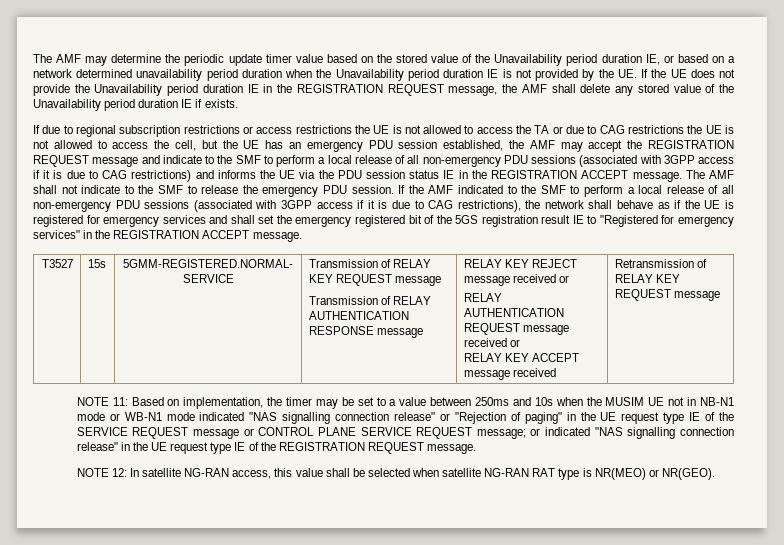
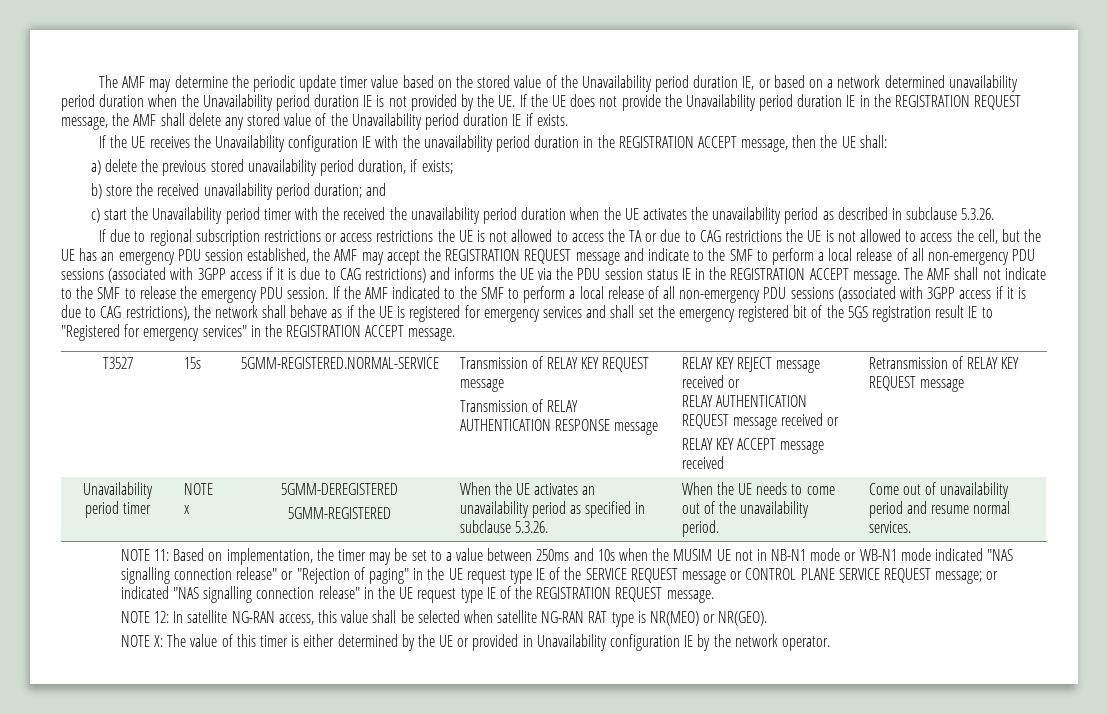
+ If the UE receives the Unavailability configuration IE with the unavailability period duration in the REGISTRATION ACCEPT message, then the UE shall:
+ a) delete the previous stored unavailability period duration, if exists;
+ b) store the received unavailability period duration; and
+ c) start the Unavailability period timer with the received the unavailability period duration when the UE activates the unavailability period as described in subclause 5.3.26.
+ Unavailability period timer | NOTE x | 5GMM-DEREGISTERED
+ 5GMM-REGISTERED | When the UE activates an unavailability period as specified in subclause 5.3.26. | When the UE needs to come out of the unavailability period. | Come out of unavailability period and resume normal services.
+ NOTE X: The value of this timer is either determined by the UE or provided in Unavailability configuration IE by the network operator.

